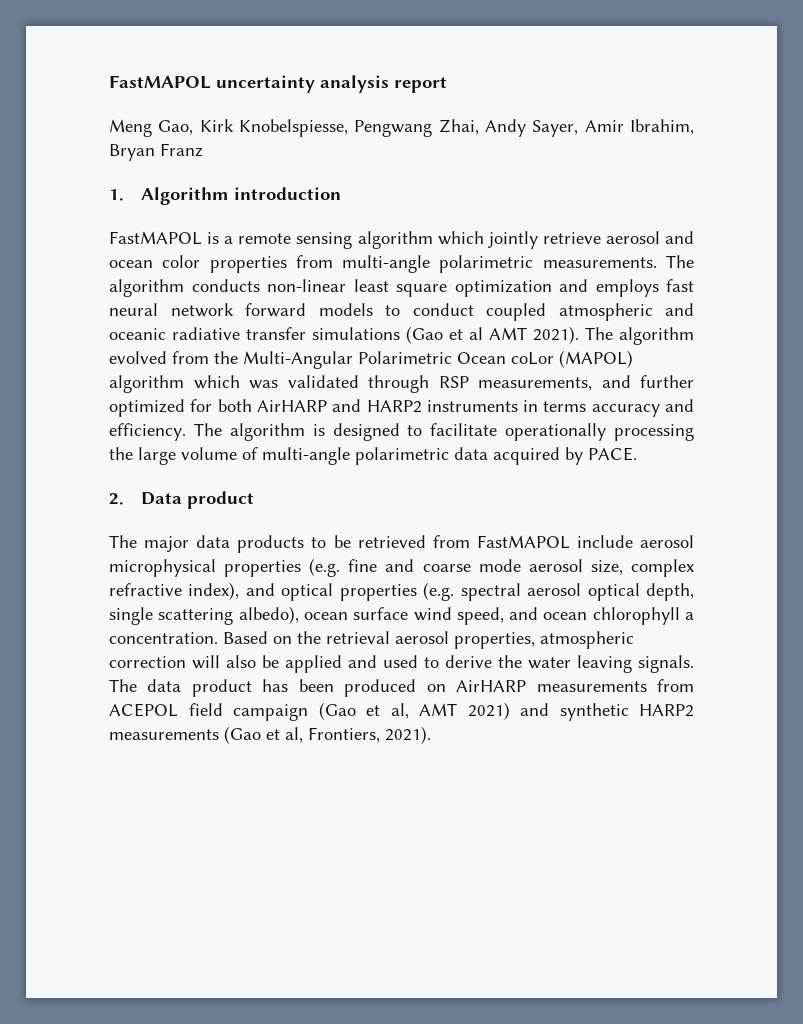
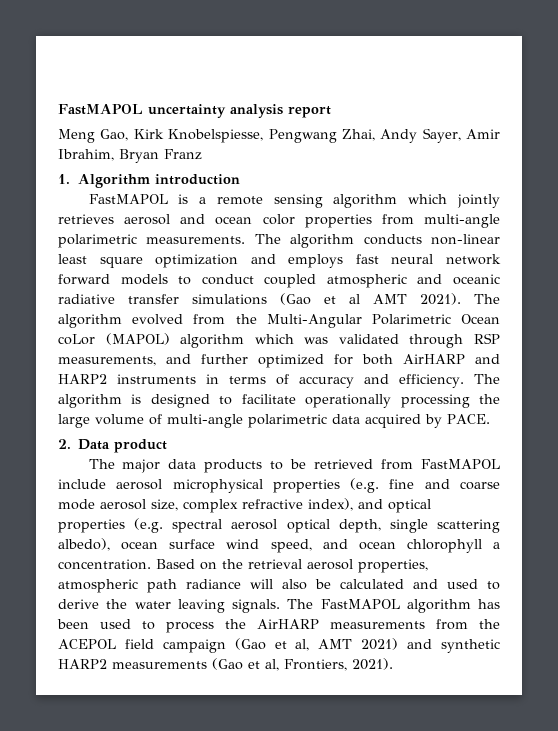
- FastMAPOL is a remote sensing algorithm which jointly retrieve aerosol and ocean color properties from multi-angle polarimetric measurements.
+ FastMAPOL is a remote sensing algorithm which jointly retrieves aerosol and ocean color properties from multi-angle polarimetric measurements.
- The algorithm evolved from the Multi-Angular Polarimetric Ocean coLor (MAPOL) algorithm which was validated through RSP measurements, and further optimized for both AirHARP and HARP2 instruments in terms accuracy and efficiency.
+ The algorithm evolved from the Multi-Angular Polarimetric Ocean coLor (MAPOL) algorithm which was validated through RSP measurements, and further optimized for both AirHARP and HARP2 instruments in terms of accuracy and efficiency.
- Based on the retrieval aerosol properties, atmospheric correction will also be applied and used to derive the water leaving signals.
+ Based on the retrieval aerosol properties, atmospheric path radiance will also be calculated and used to derive the water leaving signals.
- The data product has been produced on AirHARP measurements from ACEPOL field campaign (Gao et al, AMT 2021) and synthetic HARP2 measurements (Gao et al, Frontiers, 2021).
+ The FastMAPOL algorithm has been used to process the AirHARP measurements from the ACEPOL field campaign (Gao et al, AMT 2021) and synthetic HARP2 measurements (Gao et al, Frontiers, 2021).

